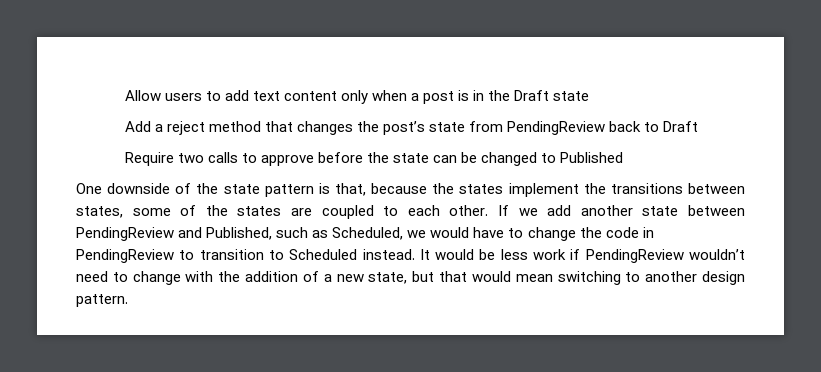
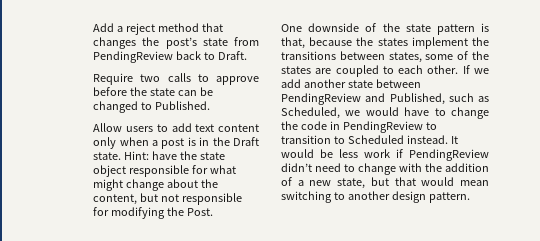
+ Add a reject method that changes the post’s state from PendingReview back to Draft.
+ Require two calls to approve before the state can be changed to Published.
- Allow users to add text content only when a post is in the Draft state
- Add a reject method that changes the post’s state from PendingReview back to Draft
- Require two calls to approve before the state can be changed to Published
+ Allow users to add text content only when a post is in the Draft state. Hint: have the state object responsible for what might change about the content, but not responsible for modifying the Post.
- It would be less work if PendingReview wouldn’t need to change with the addition of a new state, but that would mean switching to another design pattern.
+ It would be less work if PendingReview didn’t need to change with the addition of a new state, but that would mean switching to another design pattern.

